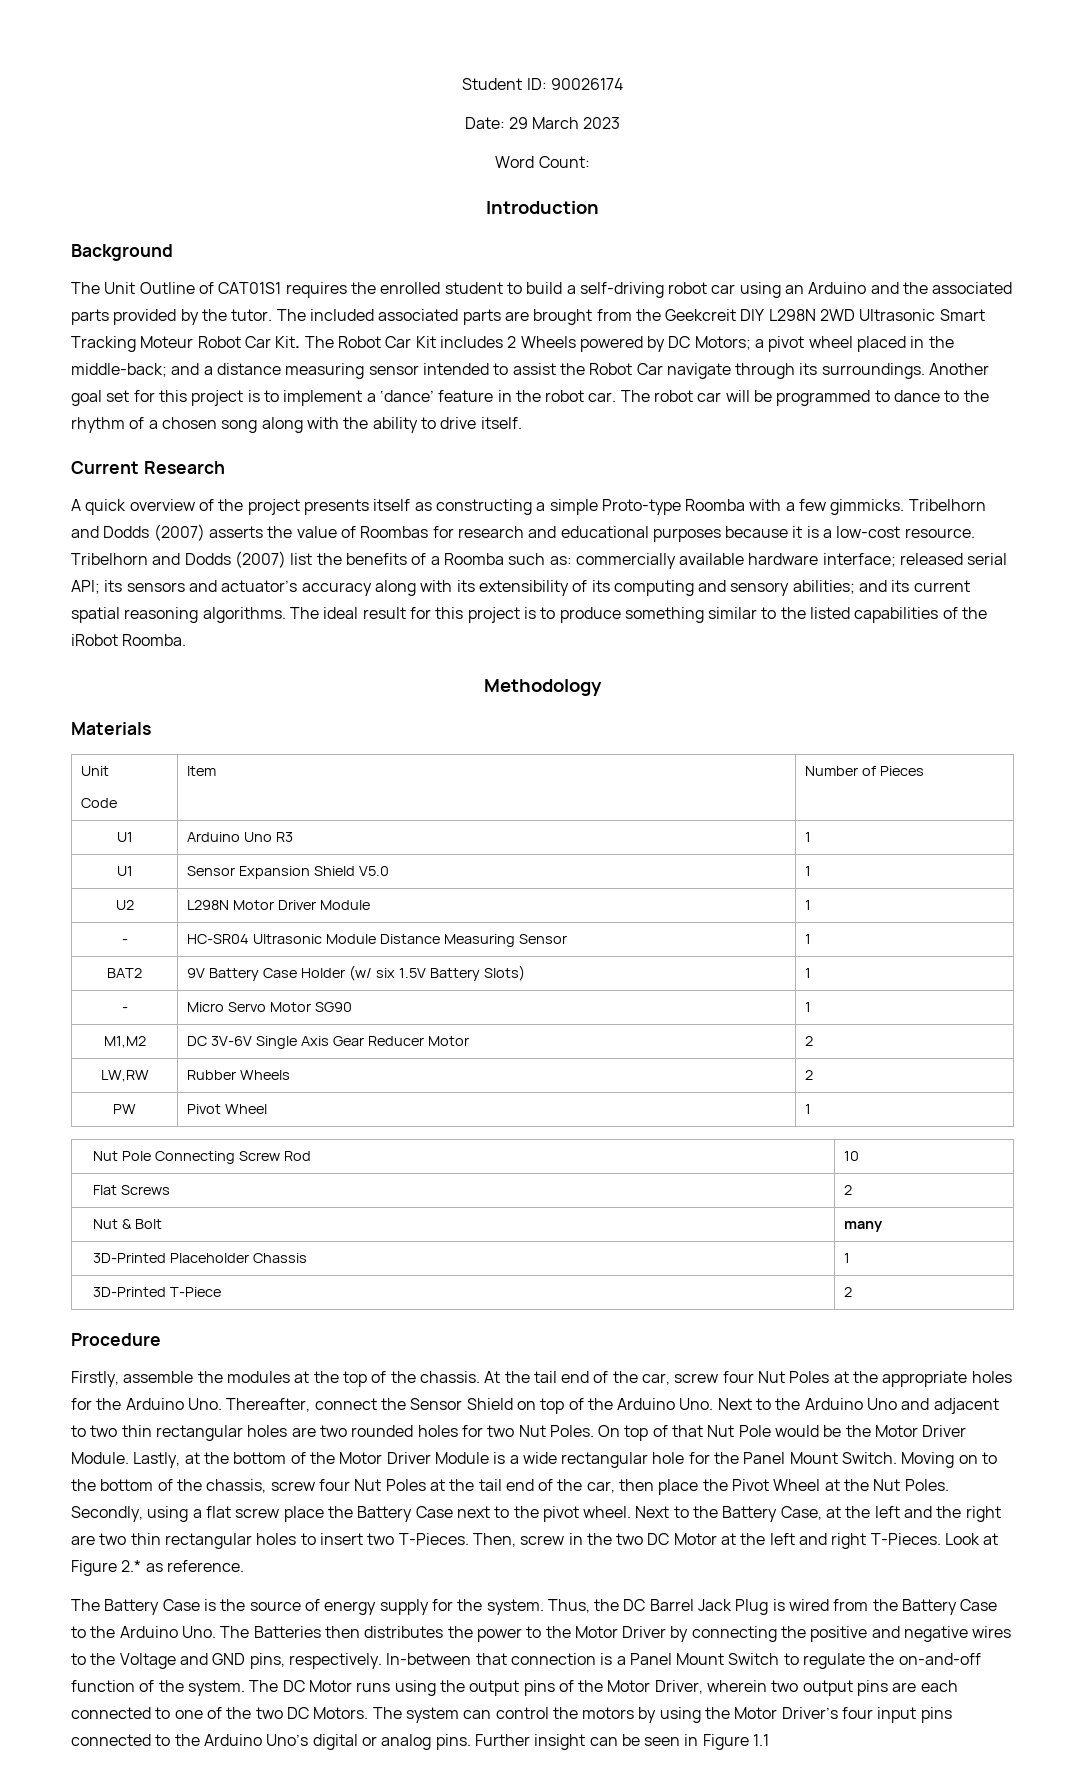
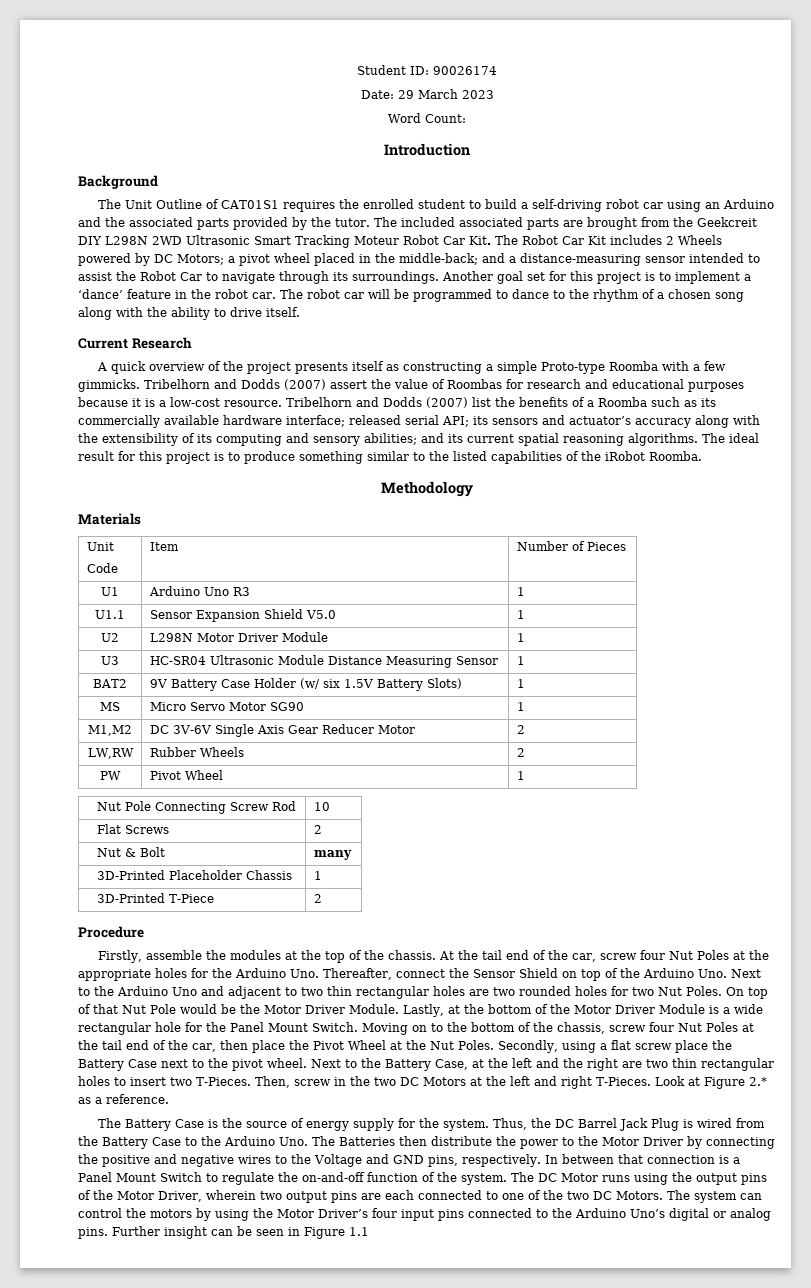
- The included associated parts are brought from the Geekcreit DIY L298N 2WD Ultrasonic Smart Tracking Moteur Robot Car Kit. The Robot Car Kit includes 2 Wheels powered by DC Motors; a pivot wheel placed in the middle-back; and a distance measuring sensor intended to assist the Robot Car navigate through its surroundings.
+ The included associated parts are brought from the Geekcreit DIY L298N 2WD Ultrasonic Smart Tracking Moteur Robot Car Kit. The Robot Car Kit includes 2 Wheels powered by DC Motors; a pivot wheel placed in the middle-back; and a distance-measuring sensor intended to assist the Robot Car to navigate through its surroundings.
- Tribelhorn and Dodds (2007) asserts the value of Roombas for research and educational purposes because it is a low-cost resource.
+ Tribelhorn and Dodds (2007) assert the value of Roombas for research and educational purposes because it is a low-cost resource.
- Tribelhorn and Dodds (2007) list the benefits of a Roomba such as: commercially available hardware interface; released serial API; its sensors and actuator’s accuracy along with its extensibility of its computing and sensory abilities; and its current spatial reasoning algorithms.
+ Tribelhorn and Dodds (2007) list the benefits of a Roomba such as its commercially available hardware interface; released serial API; its sensors and actuator’s accuracy along with the extensibility of its computing and sensory abilities; and its current spatial reasoning algorithms.
- U1 | Sensor Expansion Shield V5.0 | 1
+ U1.1 | Sensor Expansion Shield V5.0 | 1
- - | HC-SR04 Ultrasonic Module Distance Measuring Sensor | 1
+ U3 | HC-SR04 Ultrasonic Module Distance Measuring Sensor | 1
- - | Micro Servo Motor SG90 | 1
+ MS | Micro Servo Motor SG90 | 1
- Then, screw in the two DC Motor at the left and right T-Pieces.
+ Then, screw in the two DC Motors at the left and right T-Pieces.
- Look at Figure 2.* as reference.
+ Look at Figure 2.* as a reference.
- Thus, the DC Barrel Jack Plug is wired from the Battery Case to the Arduino Uno. The Batteries then distributes the power to the Motor Driver by connecting the positive and negative wires to the Voltage and GND pins, respectively.
+ Thus, the DC Barrel Jack Plug is wired from the Battery Case to the Arduino Uno. The Batteries then distribute the power to the Motor Driver by connecting the positive and negative wires to the Voltage and GND pins, respectively.
- In-between that connection is a Panel Mount Switch to regulate the on-and-off function of the system.
+ In between that connection is a Panel Mount Switch to regulate the on-and-off function of the system.

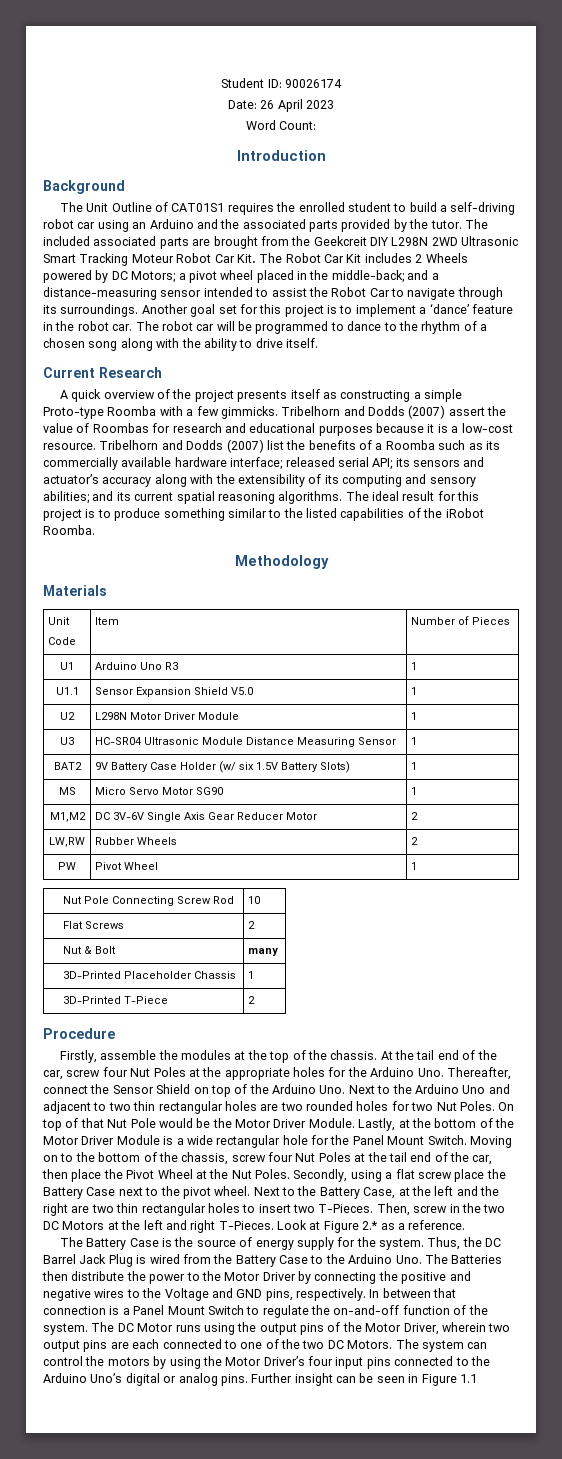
- Date: 29 March 2023
+ Date: 26 April 2023

